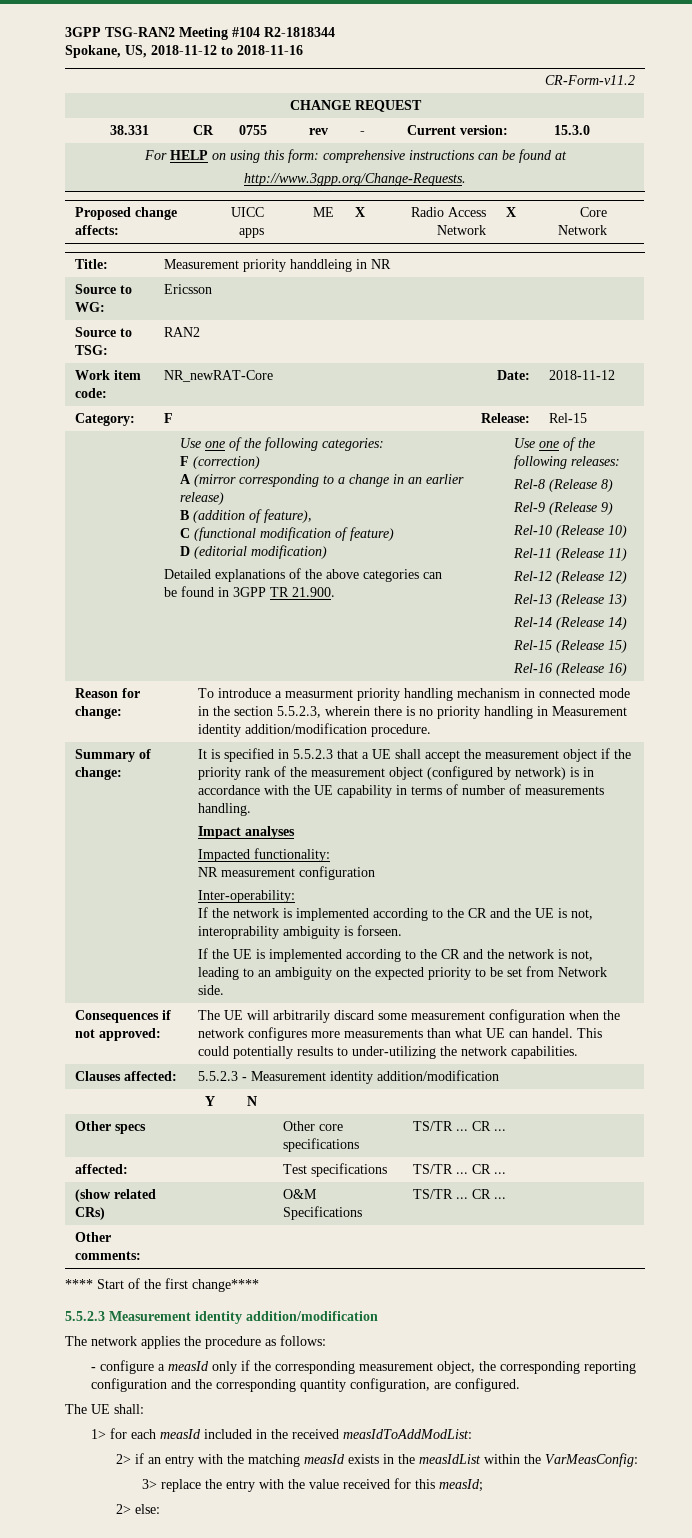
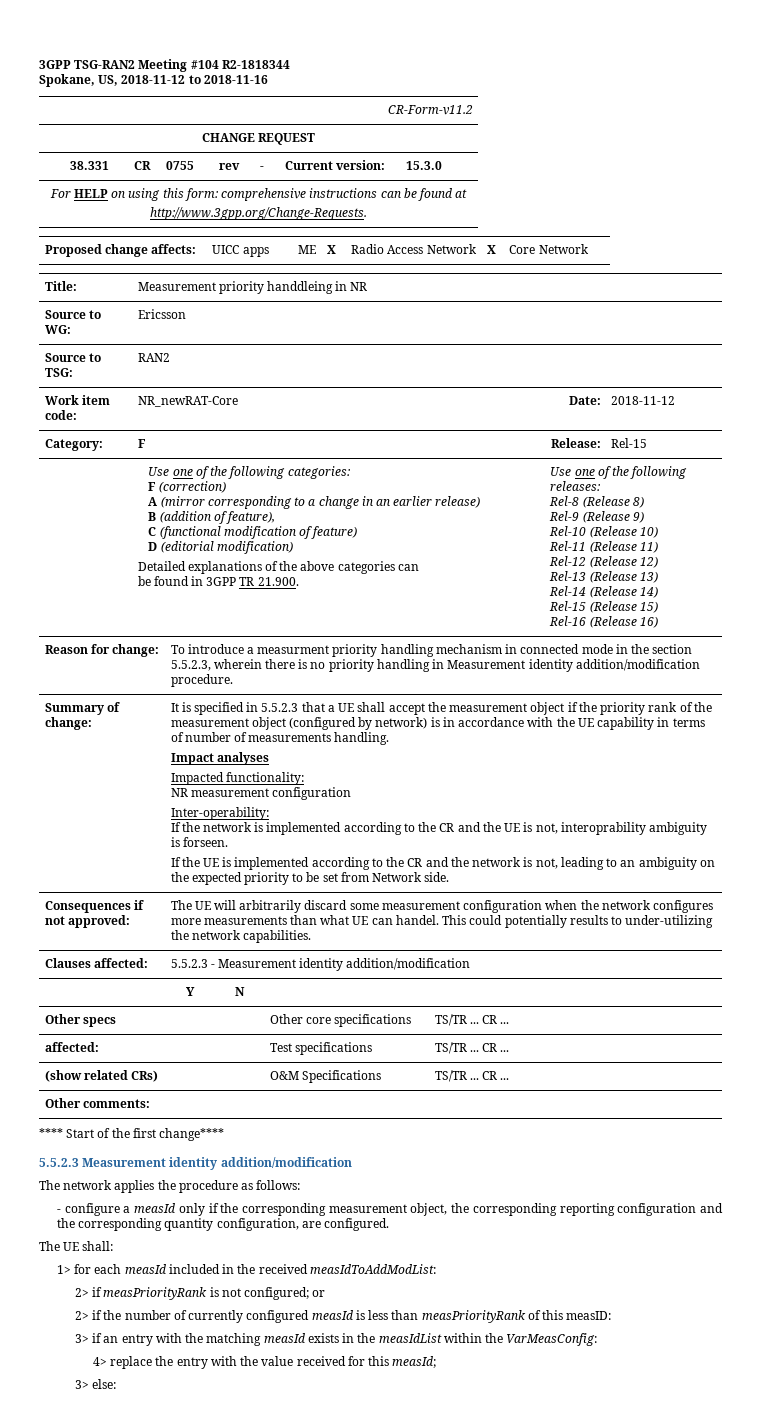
- 2> if an entry with the matching measId exists in the measIdList within the VarMeasConfig:
+ 2> if measPriorityRank is not configured; or
+ 2> if the number of currently configured measId is less than measPriorityRank of this measID:
+ 3> if an entry with the matching measId exists in the measIdList within the VarMeasConfig:
- 3> replace the entry with the value received for this measId;
+ 4> replace the entry with the value received for this measId;
- 2> else:
+ 3> else:

